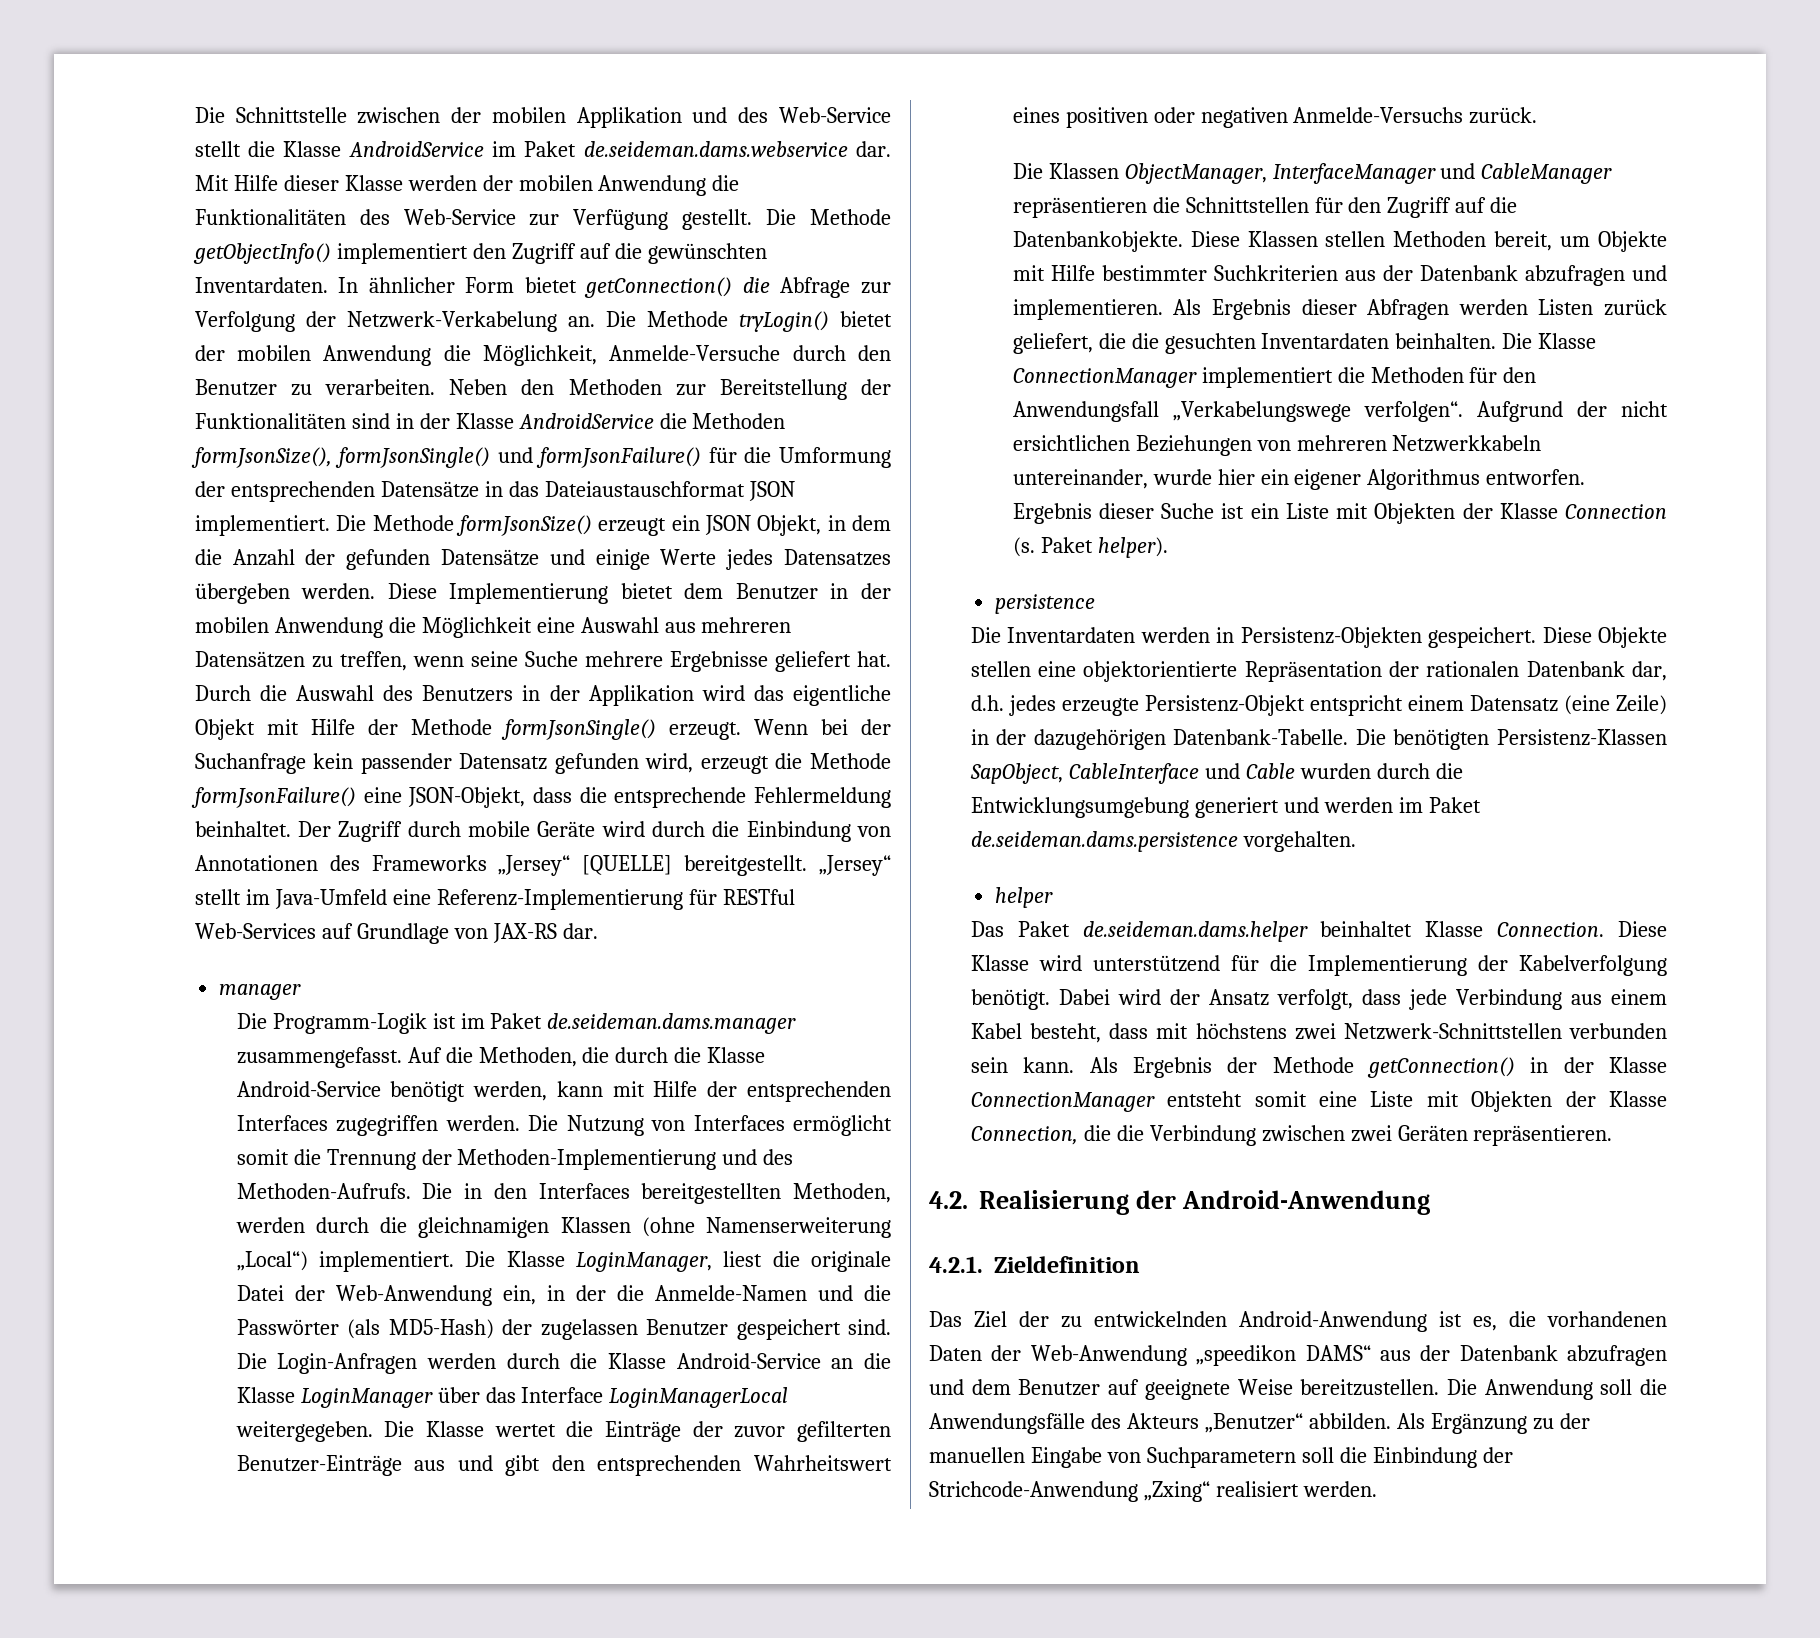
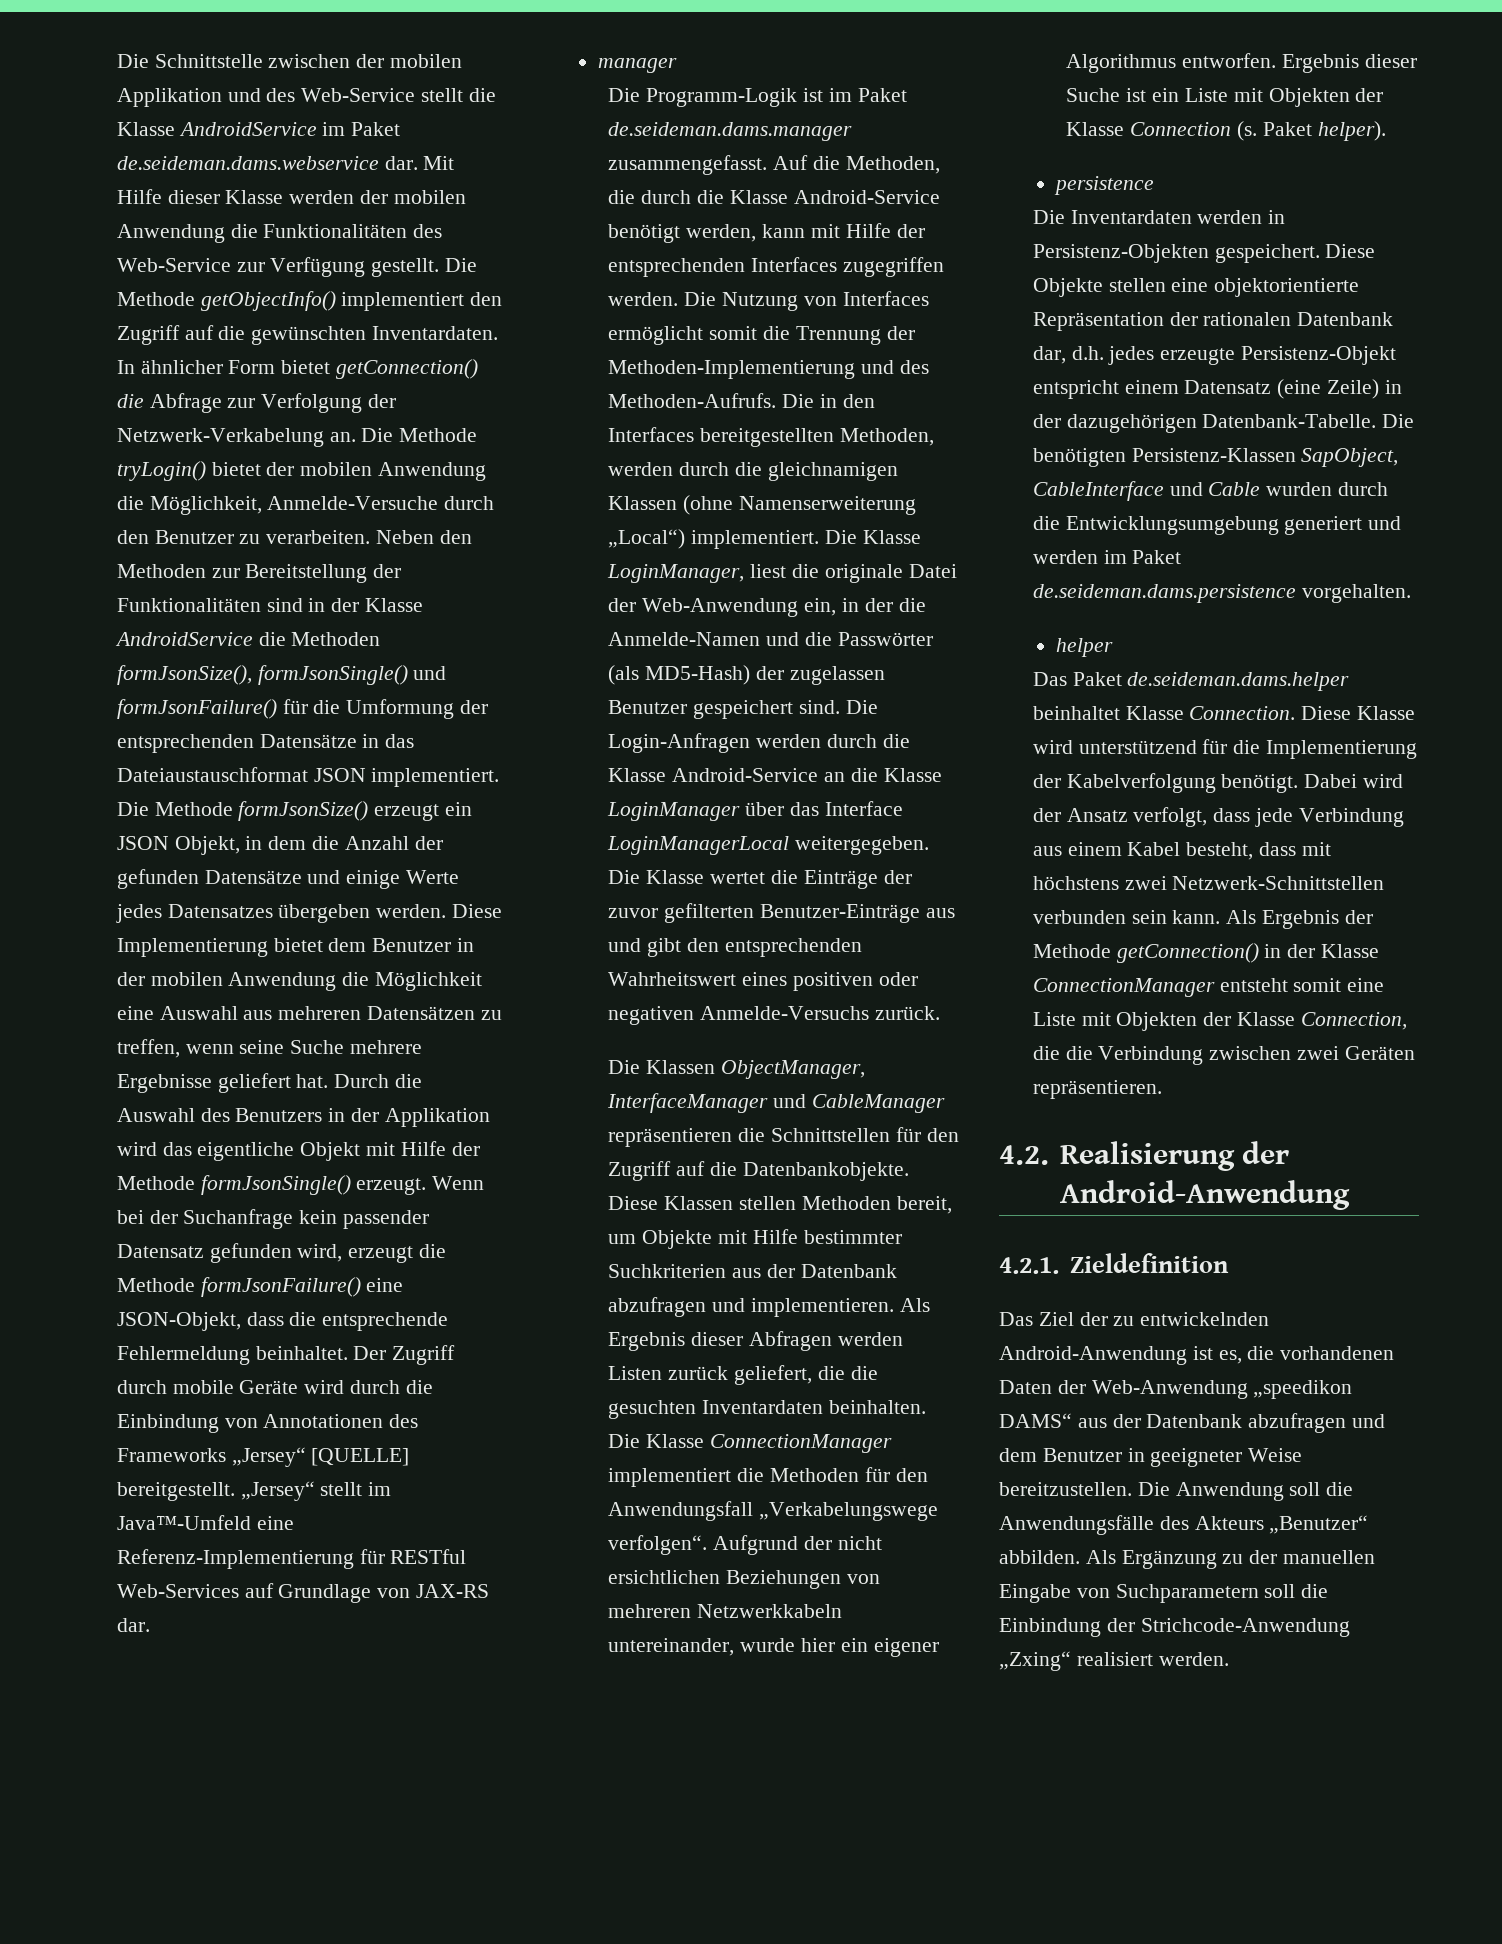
- „Jersey“ stellt im Java-Umfeld eine Referenz-Implementierung für RESTful Web-Services auf Grundlage von JAX-RS dar.
+ „Jersey“ stellt im Java™-Umfeld eine Referenz-Implementierung für RESTful Web-Services auf Grundlage von JAX-RS dar.
- Das Ziel der zu entwickelnden Android-Anwendung ist es, die vorhandenen Daten der Web-Anwendung „speedikon DAMS“ aus der Datenbank abzufragen und dem Benutzer auf geeignete Weise bereitzustellen.
+ Das Ziel der zu entwickelnden Android-Anwendung ist es, die vorhandenen Daten der Web-Anwendung „speedikon DAMS“ aus der Datenbank abzufragen und dem Benutzer in geeigneter Weise bereitzustellen.

